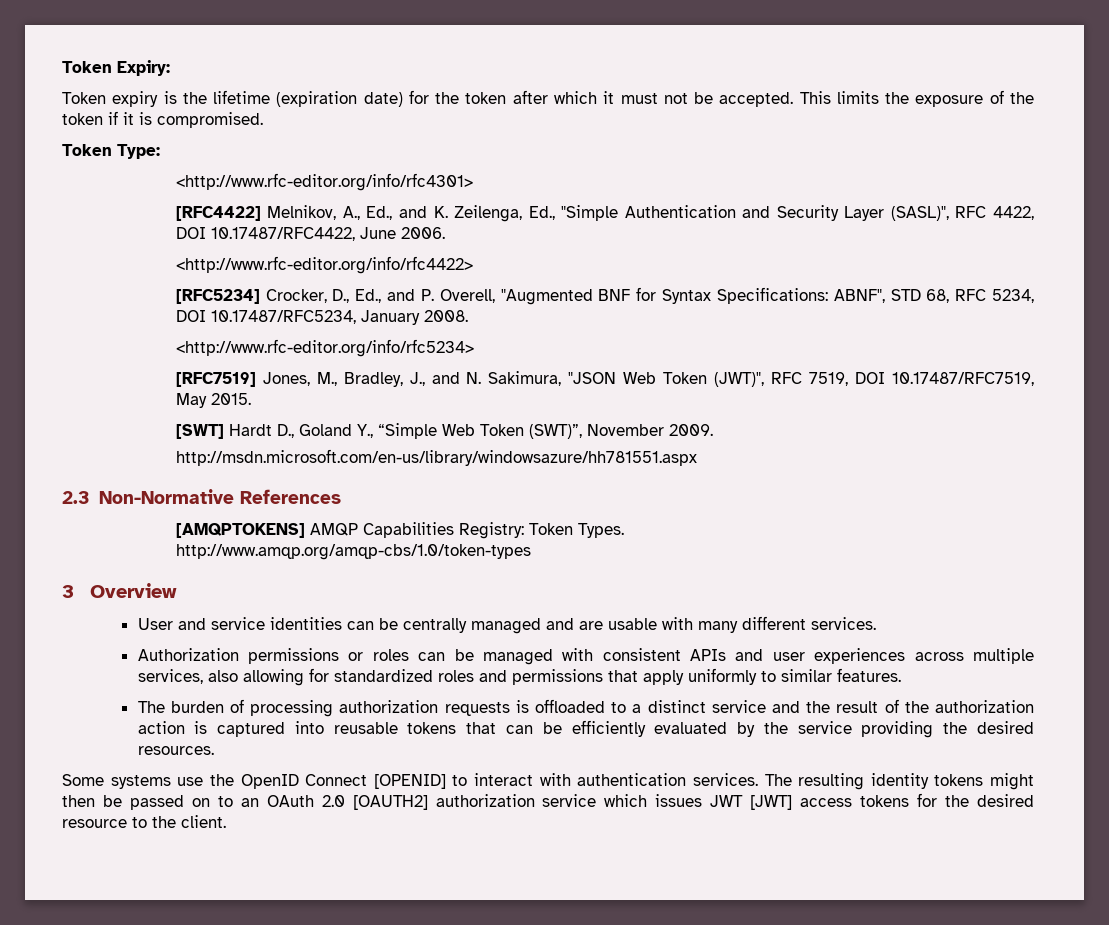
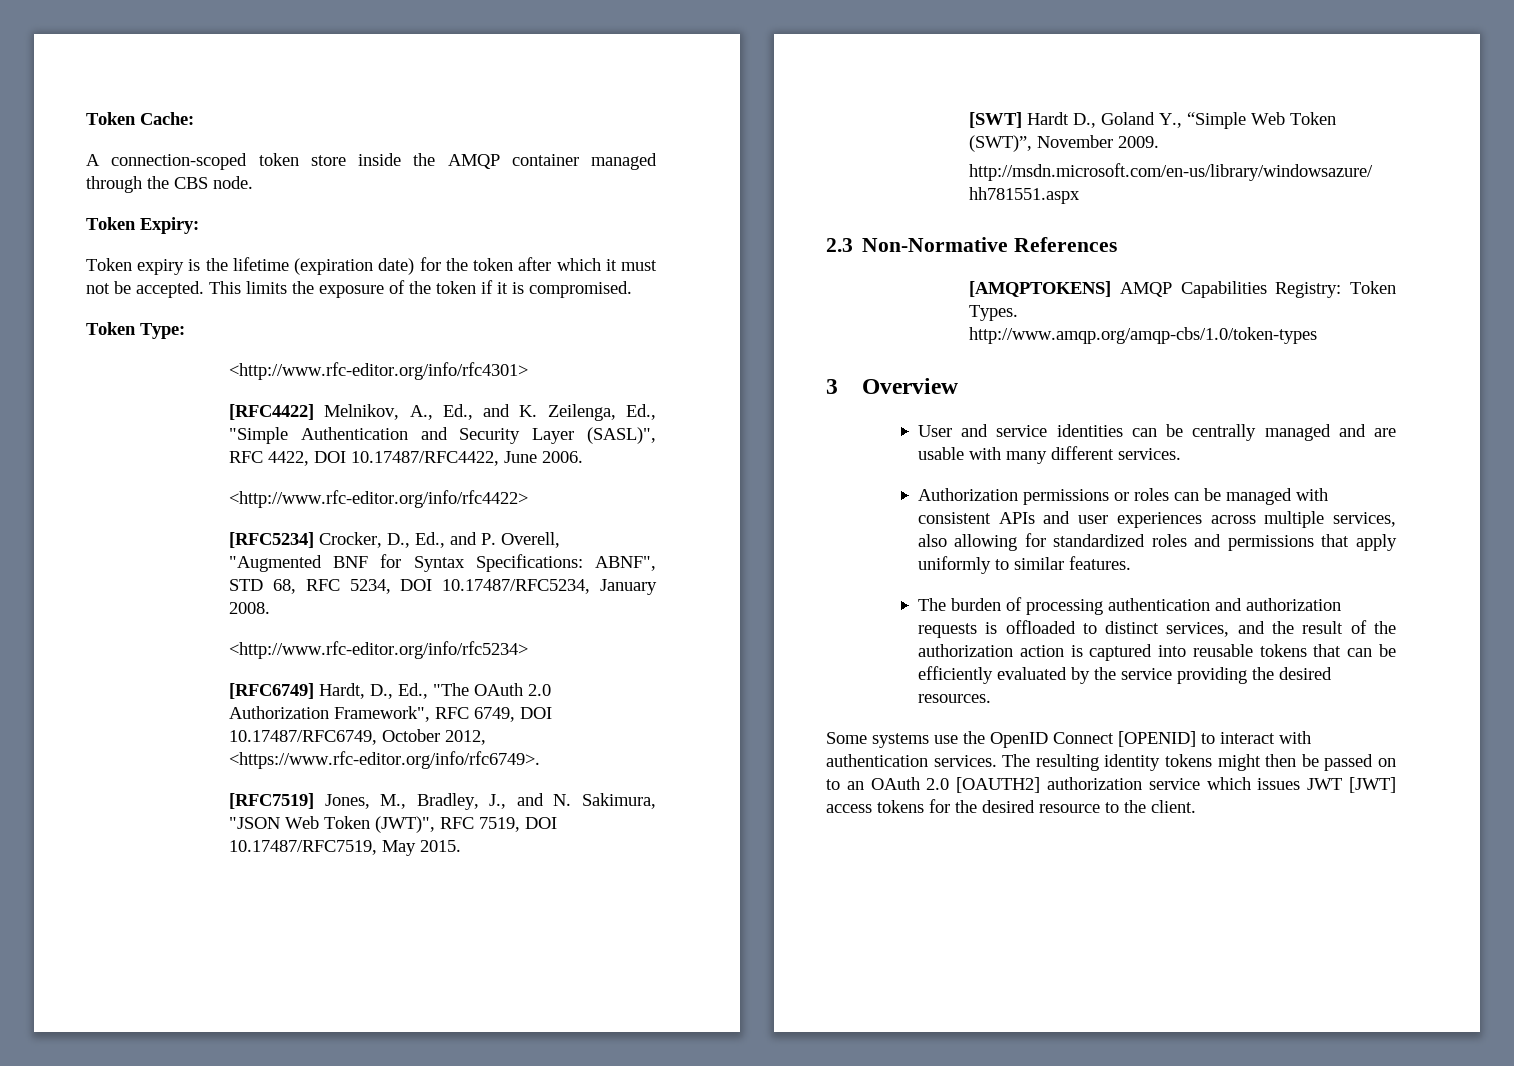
+ Token Cache:
+ A connection-scoped token store inside the AMQP container managed through the CBS node.
+ [RFC6749] Hardt, D., Ed., "The OAuth 2.0 Authorization Framework", RFC 6749, DOI 10.17487/RFC6749, October 2012, <https://www.rfc-editor.org/info/rfc6749>.
- The burden of processing authorization requests is offloaded to a distinct service and the result of the authorization action is captured into reusable tokens that can be efficiently evaluated by the service providing the desired resources.
+ The burden of processing authentication and authorization requests is offloaded to distinct services, and the result of the authorization action is captured into reusable tokens that can be efficiently evaluated by the service providing the desired resources.

